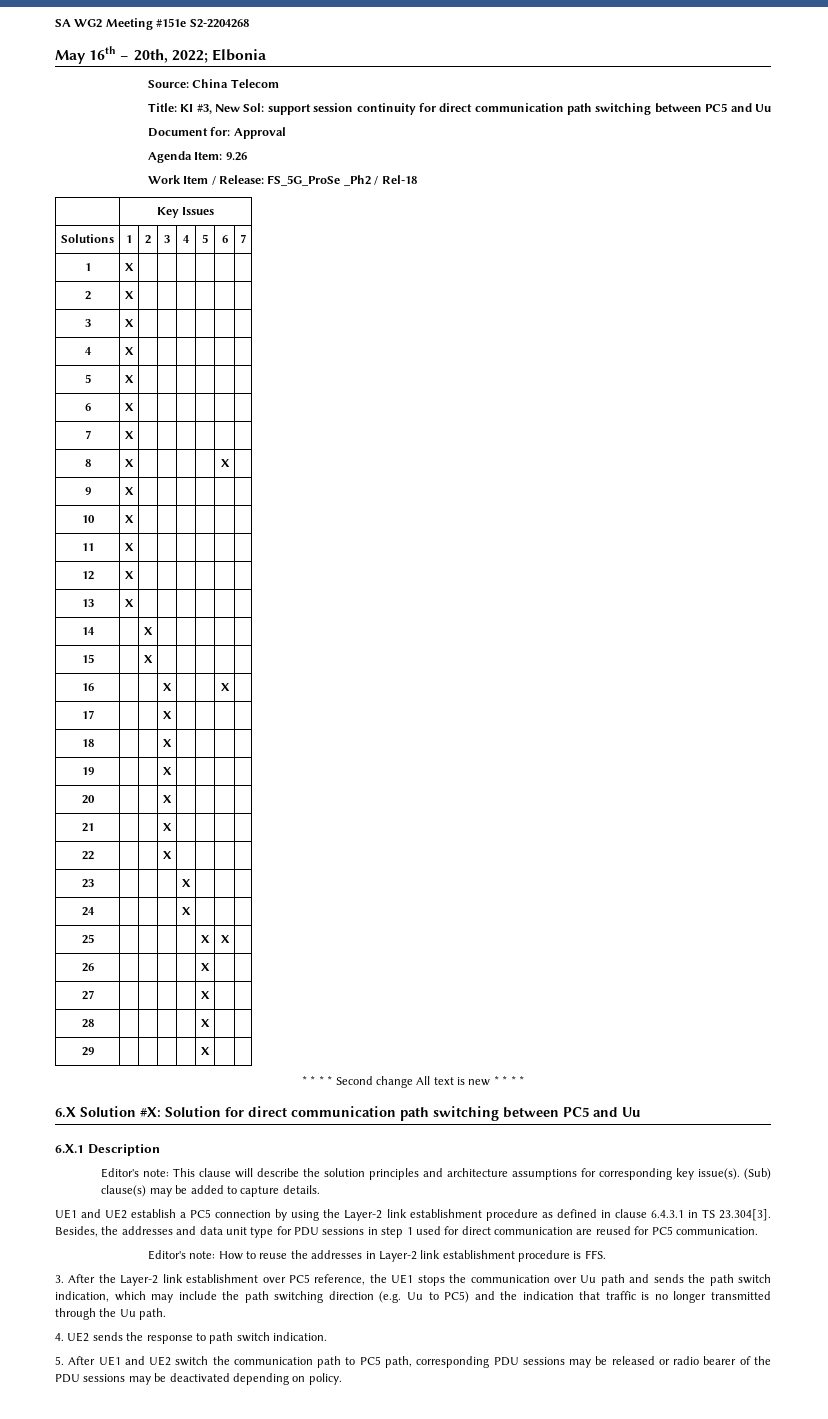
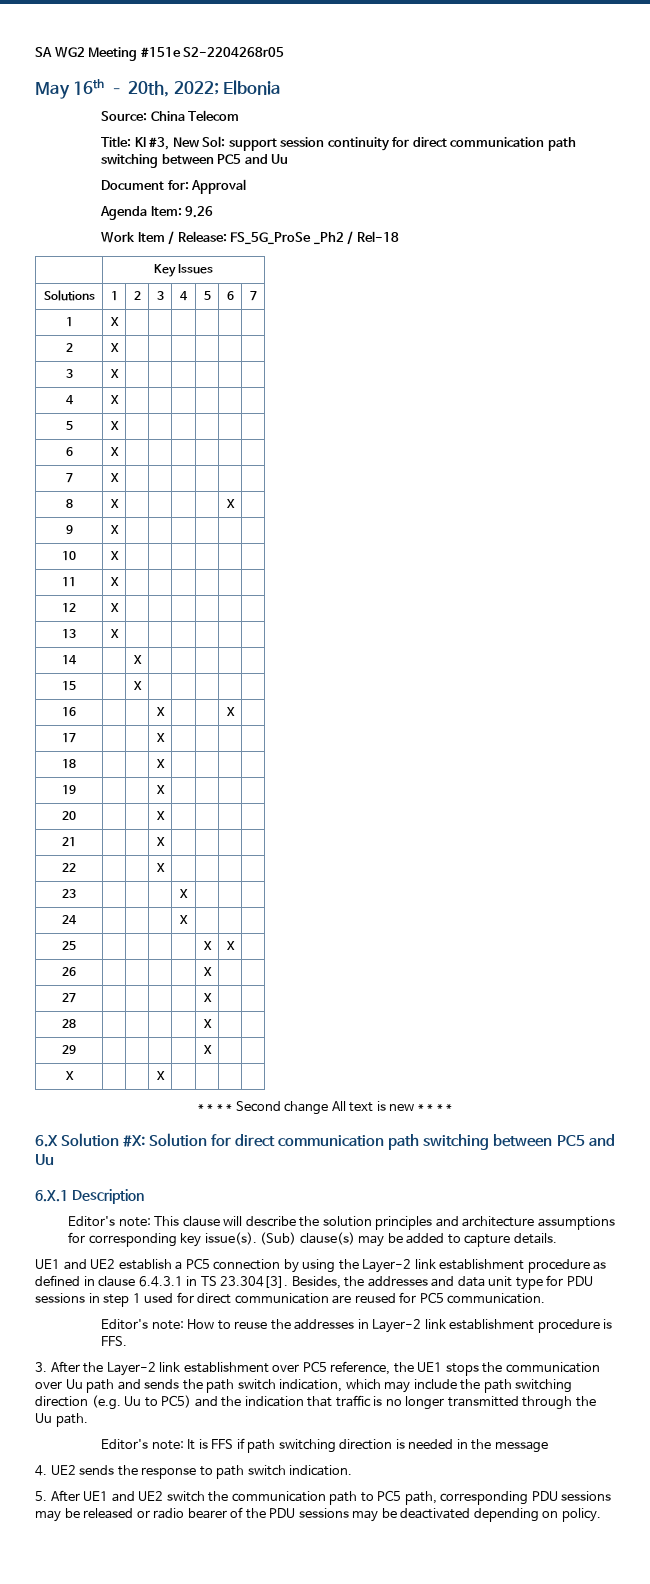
- SA WG2 Meeting #151e S2-2204268
+ SA WG2 Meeting #151e S2-2204268r05
+ X | | | X | | | |
+ Editor's note: It is FFS if path switching direction is needed in the message

